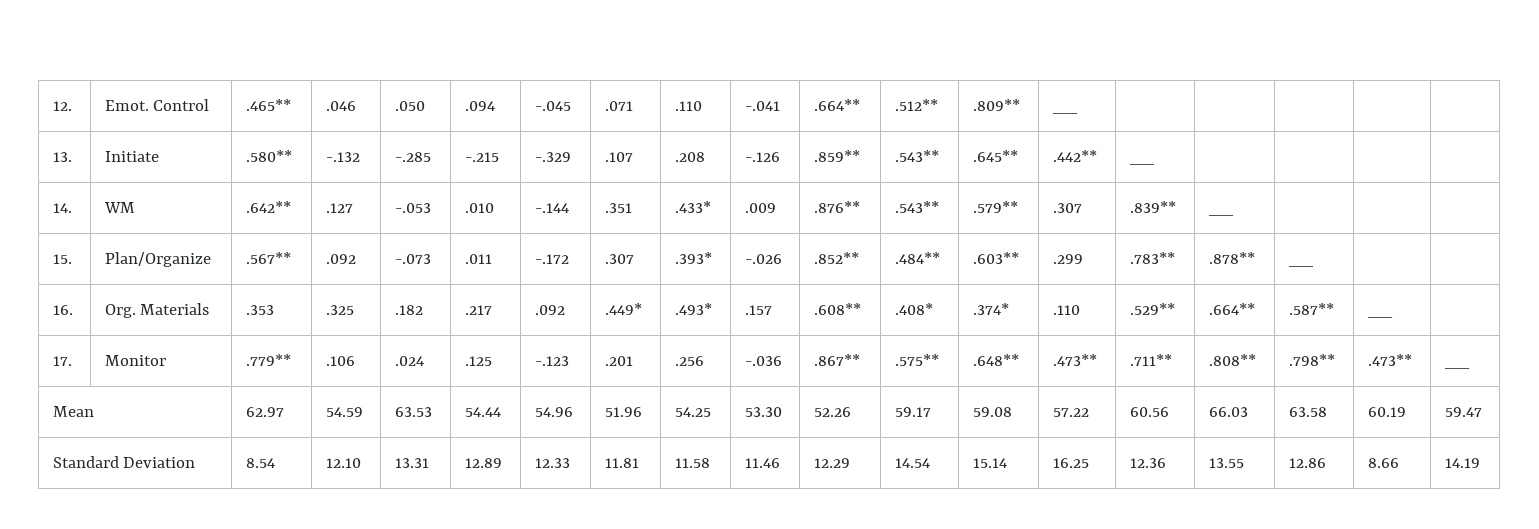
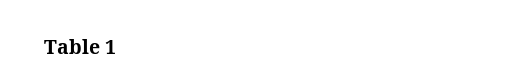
- 12. | Emot. Control | .465** | .046 | .050 | .094 | -.045 | .071 | .110 | -.041 | .664** | .512** | .809** | __ | | | | |
- 13. | Initiate | .580** | -.132 | -.285 | -.215 | -.329 | .107 | .208 | -.126 | .859** | .543** | .645** | .442** | __ | | | |
- 14. | WM | .642** | .127 | -.053 | .010 | -.144 | .351 | .433* | .009 | .876** | .543** | .579** | .307 | .839** | __ | | |
- 15. | Plan/Organize | .567** | .092 | -.073 | .011 | -.172 | .307 | .393* | -.026 | .852** | .484** | .603** | .299 | .783** | .878** | __ | |
- 16. | Org. Materials | .353 | .325 | .182 | .217 | .092 | .449* | .493* | .157 | .608** | .408* | .374* | .110 | .529** | .664** | .587** | __ |
- 17. | Monitor | .779** | .106 | .024 | .125 | -.123 | .201 | .256 | -.036 | .867** | .575** | .648** | .473** | .711** | .808** | .798** | .473** | __
- Mean | 62.97 | 54.59 | 63.53 | 54.44 | 54.96 | 51.96 | 54.25 | 53.30 | 52.26 | 59.17 | 59.08 | 57.22 | 60.56 | 66.03 | 63.58 | 60.19 | 59.47
- Standard Deviation | 8.54 | 12.10 | 13.31 | 12.89 | 12.33 | 11.81 | 11.58 | 11.46 | 12.29 | 14.54 | 15.14 | 16.25 | 12.36 | 13.55 | 12.86 | 8.66 | 14.19
+ Table 1

